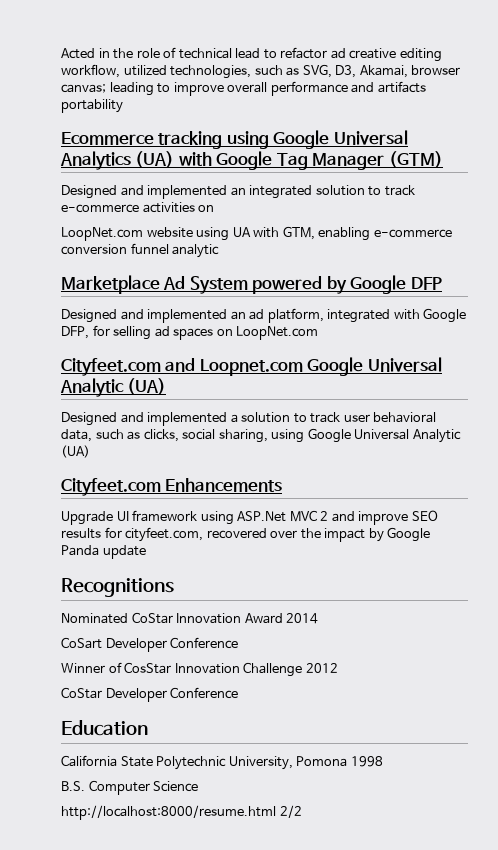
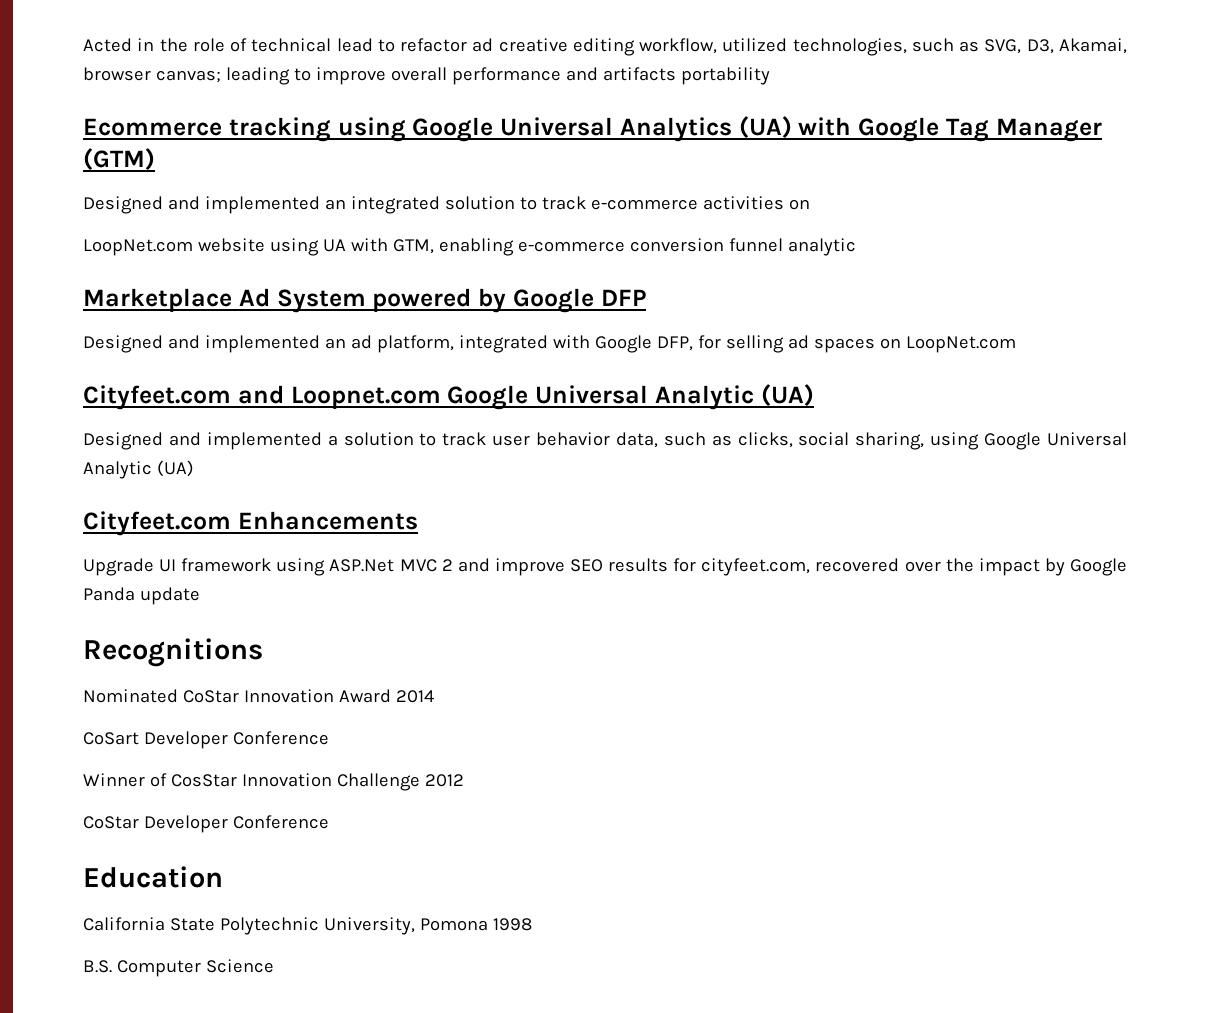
- Designed and implemented a solution to track user behavioral data, such as clicks, social sharing, using Google Universal Analytic (UA)
+ Designed and implemented a solution to track user behavior data, such as clicks, social sharing, using Google Universal Analytic (UA)
- http://localhost:8000/resume.html 2/2

